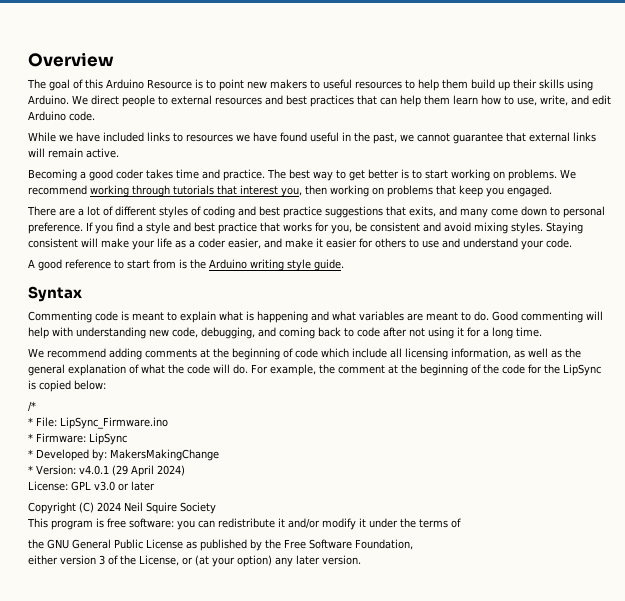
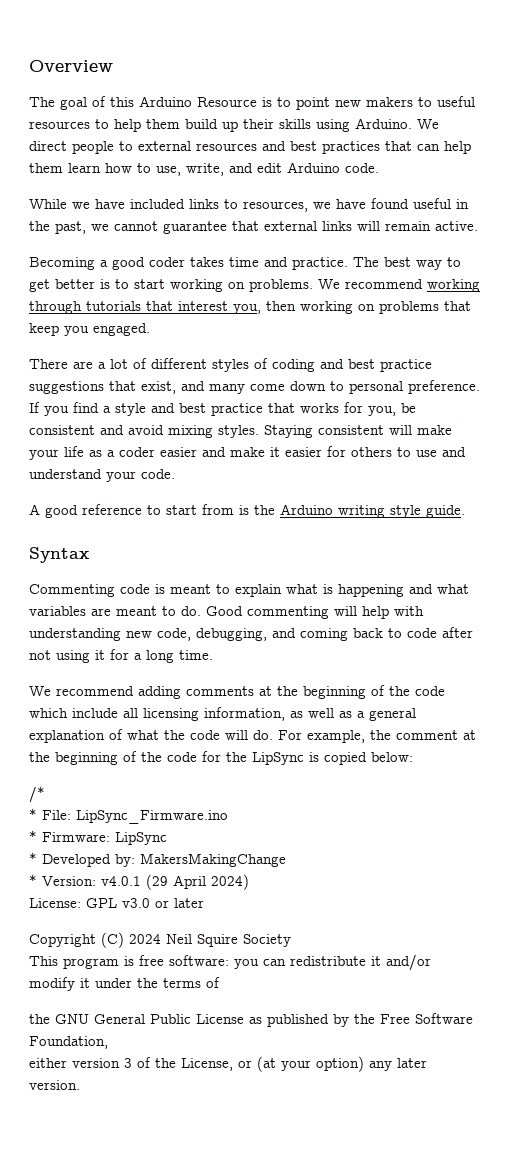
- While we have included links to resources we have found useful in the past, we cannot guarantee that external links will remain active.
+ While we have included links to resources, we have found useful in the past, we cannot guarantee that external links will remain active.
- There are a lot of different styles of coding and best practice suggestions that exits, and many come down to personal preference.
+ There are a lot of different styles of coding and best practice suggestions that exist, and many come down to personal preference.
- Staying consistent will make your life as a coder easier, and make it easier for others to use and understand your code.
+ Staying consistent will make your life as a coder easier and make it easier for others to use and understand your code.
- We recommend adding comments at the beginning of code which include all licensing information, as well as the general explanation of what the code will do.
+ We recommend adding comments at the beginning of the code which include all licensing information, as well as a general explanation of what the code will do.

